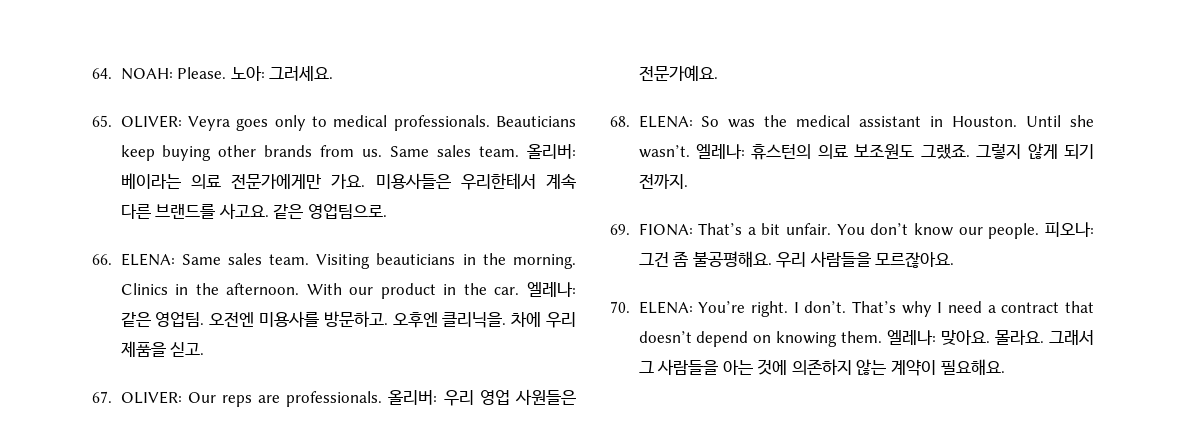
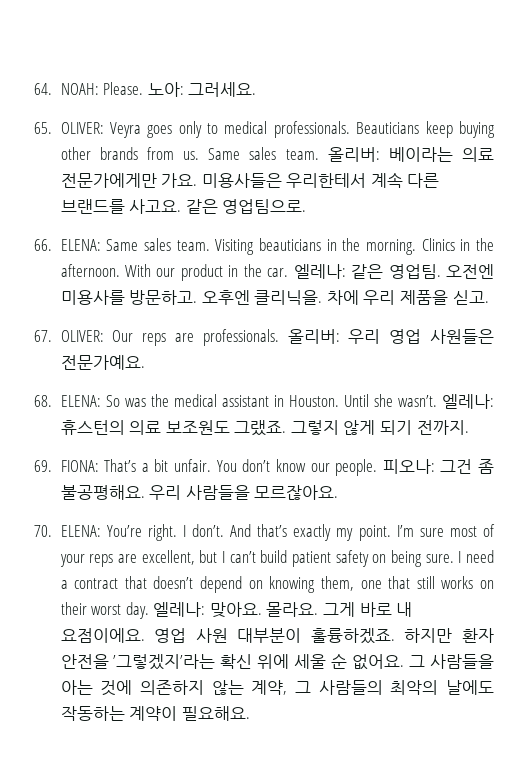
- That’s why I need a contract that doesn’t depend on knowing them. 엘레나: 맞아요. 몰라요. 그래서 그 사람들을 아는 것에 의존하지 않는 계약이 필요해요.
+ And that’s exactly my point. I’m sure most of your reps are excellent, but I can’t build patient safety on being sure. I need a contract that doesn’t depend on knowing them, one that still works on their worst day. 엘레나: 맞아요. 몰라요. 그게 바로 내 요점이에요. 영업 사원 대부분이 훌륭하겠죠. 하지만 환자 안전을 ’그렇겠지’라는 확신 위에 세울 순 없어요. 그 사람들을 아는 것에 의존하지 않는 계약, 그 사람들의 최악의 날에도 작동하는 계약이 필요해요.

